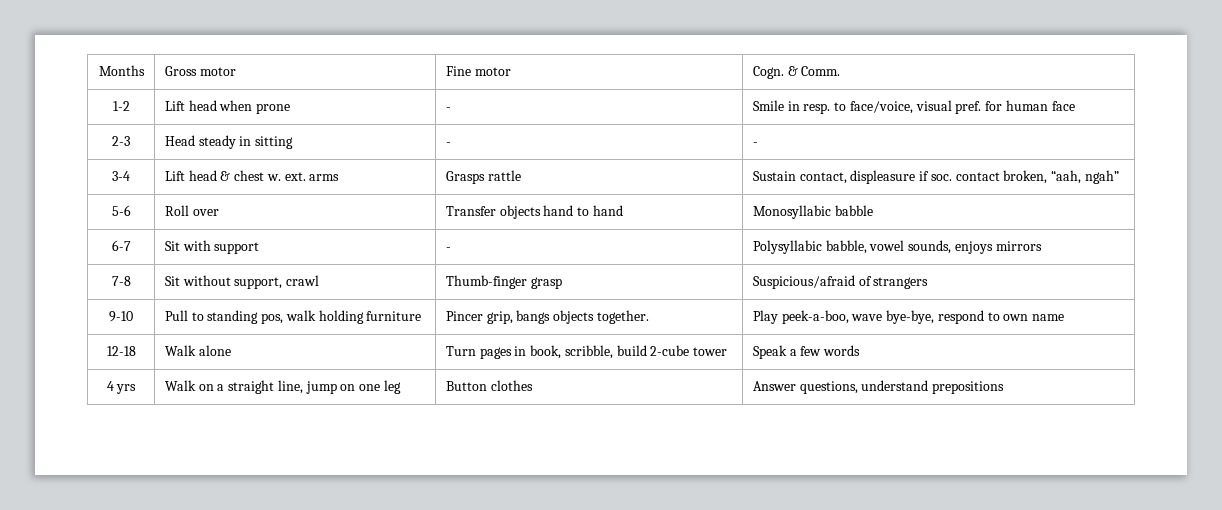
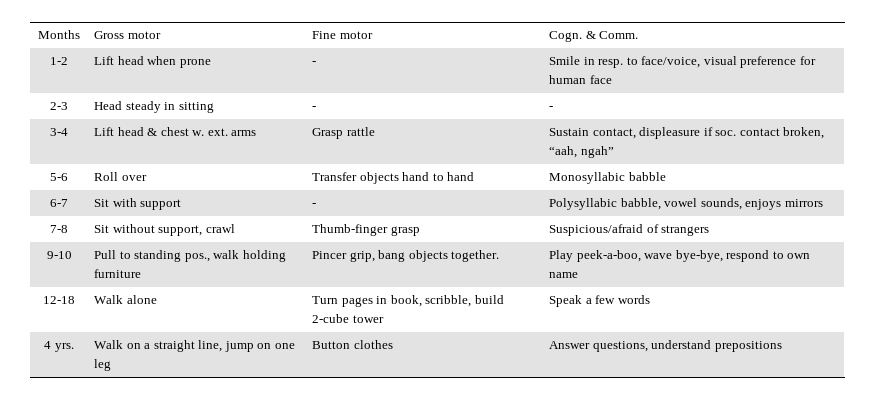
- 1-2 | Lift head when prone | - | Smile in resp. to face/voice, visual pref. for human face
+ 1-2 | Lift head when prone | - | Smile in resp. to face/voice, visual preference for human face
- 3-4 | Lift head & chest w. ext. arms | Grasps rattle | Sustain contact, displeasure if soc. contact broken, “aah, ngah”
+ 3-4 | Lift head & chest w. ext. arms | Grasp rattle | Sustain contact, displeasure if soc. contact broken, “aah, ngah”
- 9-10 | Pull to standing pos, walk holding furniture | Pincer grip, bangs objects together. | Play peek-a-boo, wave bye-bye, respond to own name
+ 9-10 | Pull to standing pos., walk holding furniture | Pincer grip, bang objects together. | Play peek-a-boo, wave bye-bye, respond to own name
- 4 yrs | Walk on a straight line, jump on one leg | Button clothes | Answer questions, understand prepositions
+ 4 yrs. | Walk on a straight line, jump on one leg | Button clothes | Answer questions, understand prepositions

